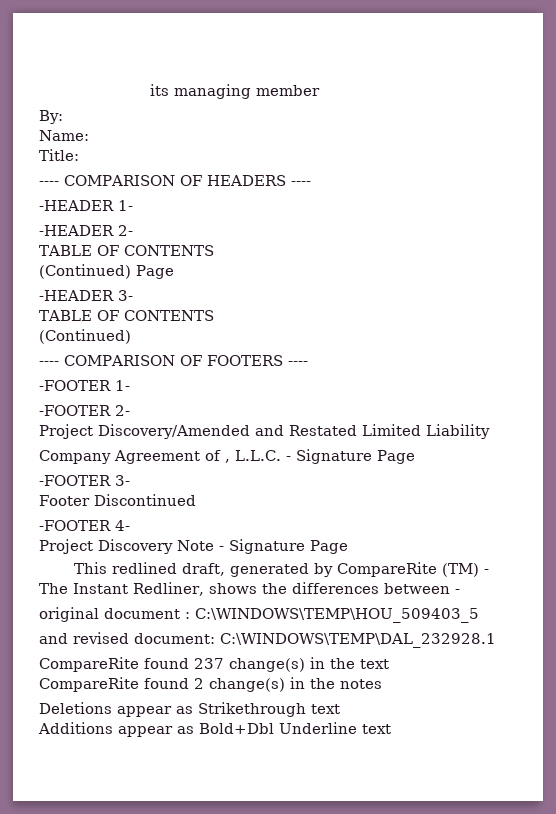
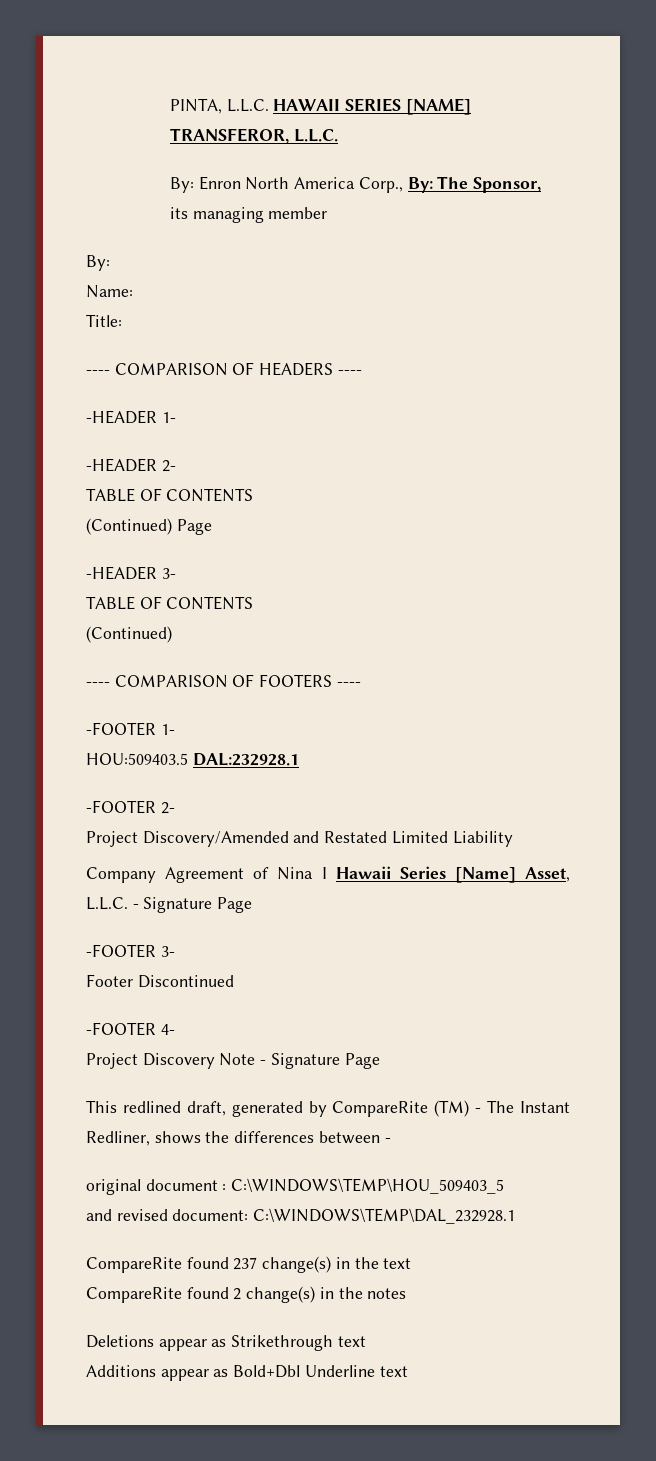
+ PINTA, L.L.C. HAWAII SERIES [NAME] TRANSFEROR, L.L.C.
+ By: Enron North America Corp., By: The Sponsor,
+ HOU:509403.5 DAL:232928.1
- Company Agreement of , L.L.C. - Signature Page
+ Company Agreement of Nina I Hawaii Series [Name] Asset, L.L.C. - Signature Page

